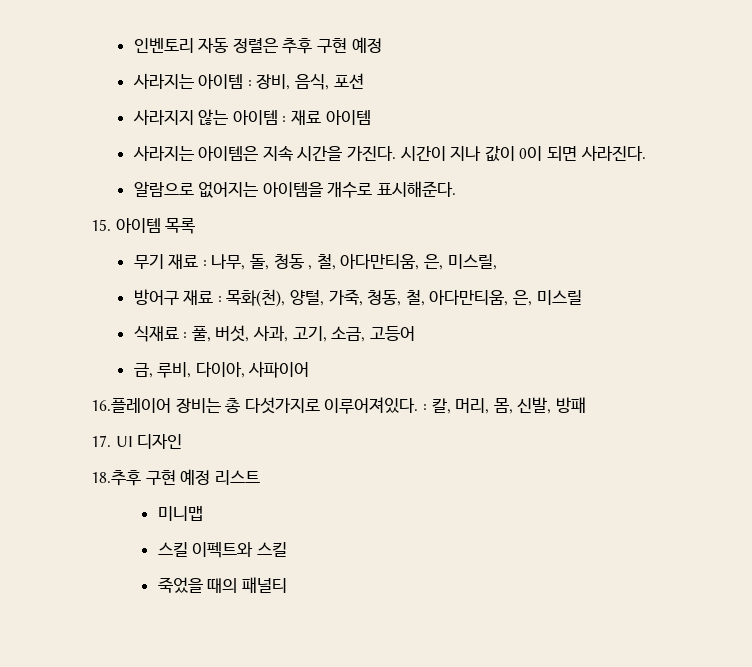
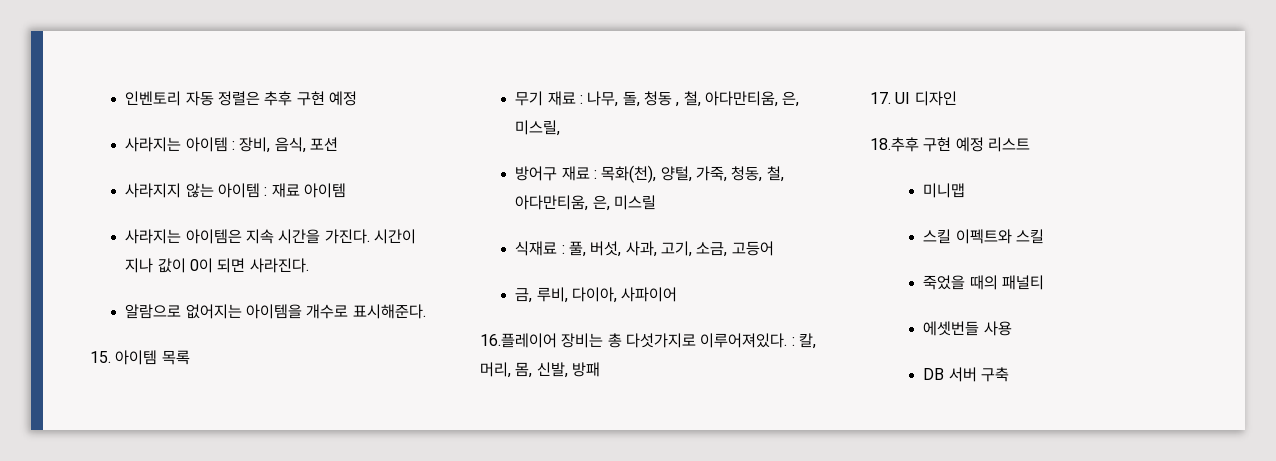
+ 에셋번들 사용
+ DB 서버 구축

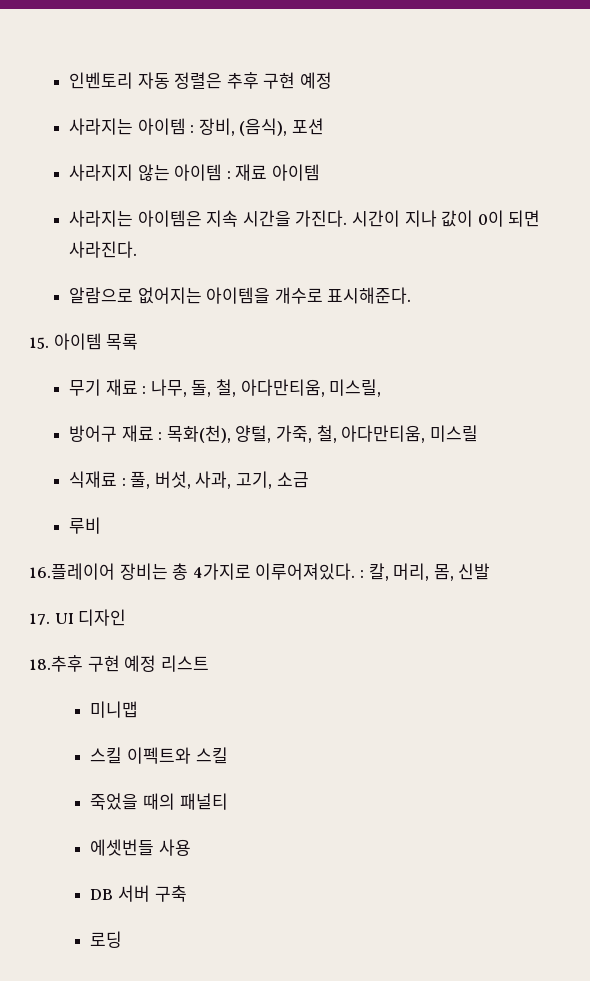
- 사라지는 아이템 : 장비, 음식, 포션
+ 사라지는 아이템 : 장비, (음식), 포션
- 무기 재료 : 나무, 돌, 청동 , 철, 아다만티움, 은, 미스릴,
+ 무기 재료 : 나무, 돌, 철, 아다만티움, 미스릴,
- 방어구 재료 : 목화(천), 양털, 가죽, 청동, 철, 아다만티움, 은, 미스릴
+ 방어구 재료 : 목화(천), 양털, 가죽, 철, 아다만티움, 미스릴
- 식재료 : 풀, 버섯, 사과, 고기, 소금, 고등어
- 금, 루비, 다이아, 사파이어
+ 식재료 : 풀, 버섯, 사과, 고기, 소금
+ 루비
- 16.플레이어 장비는 총 다섯가지로 이루어져있다. : 칼, 머리, 몸, 신발, 방패
+ 16.플레이어 장비는 총 4가지로 이루어져있다. : 칼, 머리, 몸, 신발
+ 로딩

